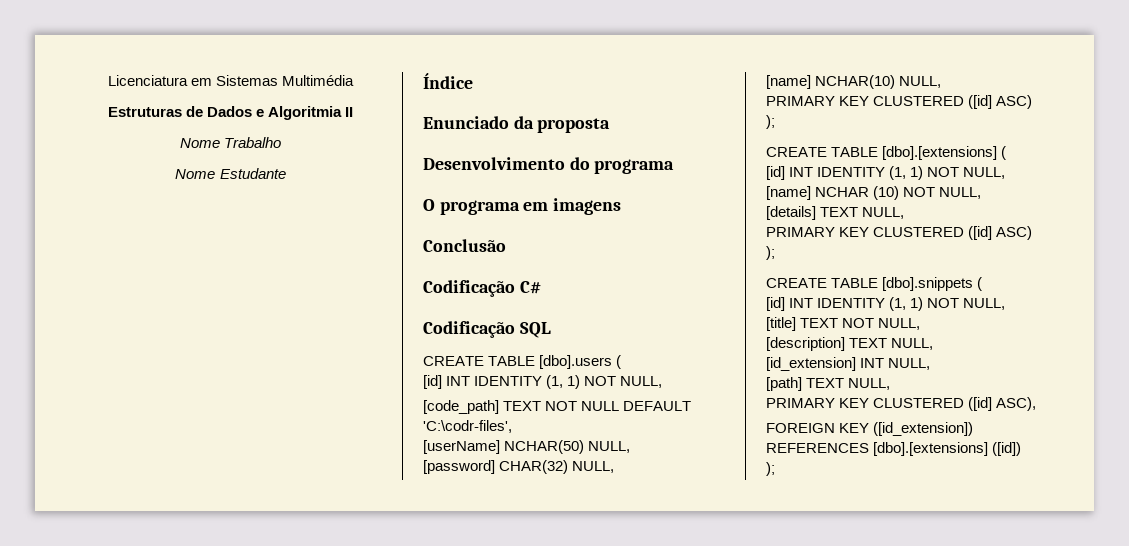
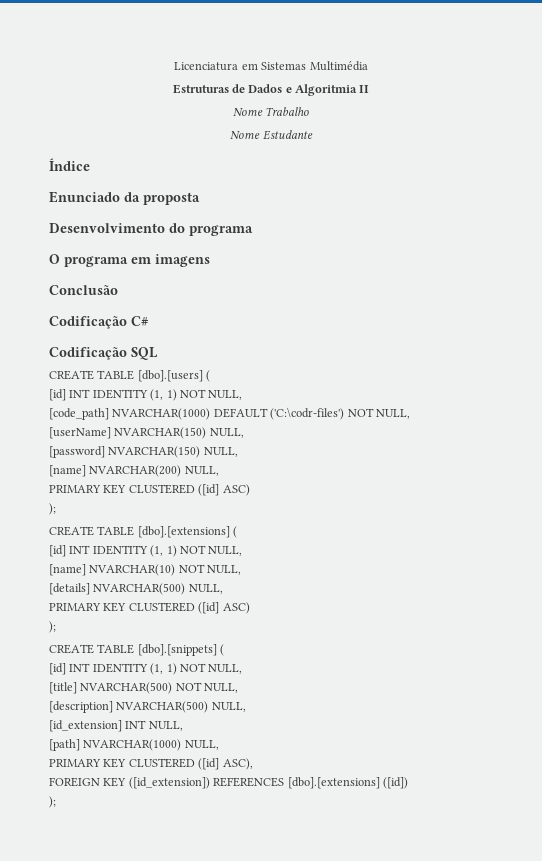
- CREATE TABLE [dbo].users (
+ CREATE TABLE [dbo].[users] (
- [code_path] TEXT NOT NULL DEFAULT 'C:\codr-files',
+ [code_path] NVARCHAR(1000) DEFAULT ('C:\codr-files') NOT NULL,
- [userName] NCHAR(50) NULL,
+ [userName] NVARCHAR(150) NULL,
- [password] CHAR(32) NULL,
- [name] NCHAR(10) NULL,
+ [password] NVARCHAR(150) NULL,
+ [name] NVARCHAR(200) NULL,
- [name] NCHAR (10) NOT NULL,
+ [name] NVARCHAR(10) NOT NULL,
- [details] TEXT NULL,
+ [details] NVARCHAR(500) NULL,
  PRIMARY KEY CLUSTERED ([id] ASC)
  );
- CREATE TABLE [dbo].snippets (
+ CREATE TABLE [dbo].[snippets] (
- [title] TEXT NOT NULL,
+ [title] NVARCHAR(500) NOT NULL,
- [description] TEXT NULL,
+ [description] NVARCHAR(500) NULL,
- [path] TEXT NULL,
+ [path] NVARCHAR(1000) NULL,

